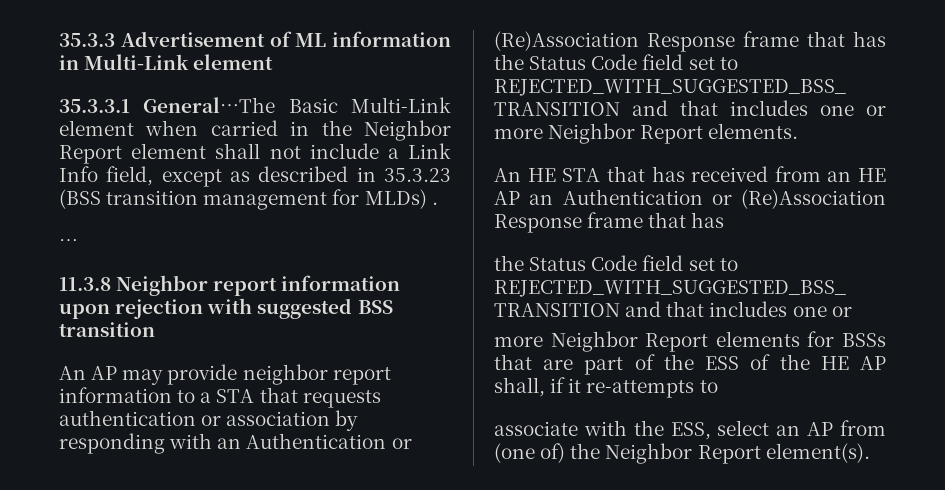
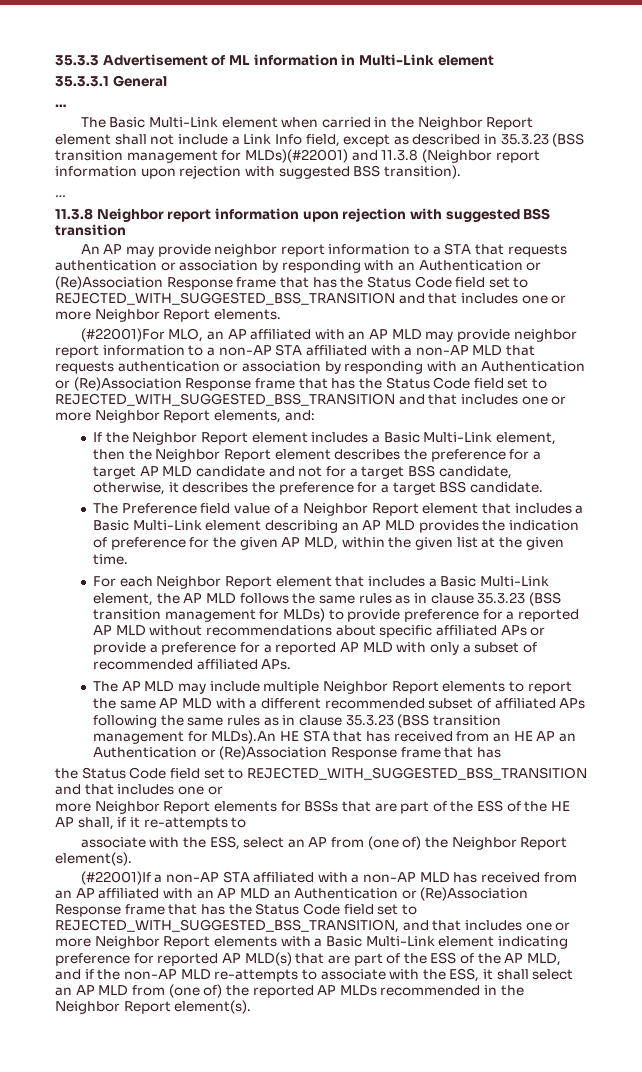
- 35.3.3.1 General…The Basic Multi-Link element when carried in the Neighbor Report element shall not include a Link Info field, except as described in 35.3.23 (BSS transition management for MLDs) .
+ 35.3.3.1 General
+ …
+ The Basic Multi-Link element when carried in the Neighbor Report element shall not include a Link Info field, except as described in 35.3.23 (BSS transition management for MLDs)(#22001) and 11.3.8 (Neighbor report information upon rejection with suggested BSS transition).
- An HE STA that has received from an HE AP an Authentication or (Re)Association Response frame that has
+ (#22001)For MLO, an AP affiliated with an AP MLD may provide neighbor report information to a non-AP STA affiliated with a non-AP MLD that requests authentication or association by responding with an Authentication or (Re)Association Response frame that has the Status Code field set to REJECTED_WITH_SUGGESTED_BSS_TRANSITION and that includes one or more Neighbor Report elements, and:
+ If the Neighbor Report element includes a Basic Multi-Link element, then the Neighbor Report element describes the preference for a target AP MLD candidate and not for a target BSS candidate, otherwise, it describes the preference for a target BSS candidate.
+ The Preference field value of a Neighbor Report element that includes a Basic Multi-Link element describing an AP MLD provides the indication of preference for the given AP MLD, within the given list at the given time.
+ For each Neighbor Report element that includes a Basic Multi-Link element, the AP MLD follows the same rules as in clause 35.3.23 (BSS transition management for MLDs) to provide preference for a reported AP MLD without recommendations about specific affiliated APs or provide a preference for a reported AP MLD with only a subset of recommended affiliated APs.
+ The AP MLD may include multiple Neighbor Report elements to report the same AP MLD with a different recommended subset of affiliated APs following the same rules as in clause 35.3.23 (BSS transition management for MLDs).An HE STA that has received from an HE AP an Authentication or (Re)Association Response frame that has
+ (#22001)If a non-AP STA affiliated with a non-AP MLD has received from an AP affiliated with an AP MLD an Authentication or (Re)Association Response frame that has the Status Code field set to REJECTED_WITH_SUGGESTED_BSS_TRANSITION, and that includes one or more Neighbor Report elements with a Basic Multi-Link element indicating preference for reported AP MLD(s) that are part of the ESS of the AP MLD, and if the non-AP MLD re-attempts to associate with the ESS, it shall select an AP MLD from (one of) the reported AP MLDs recommended in the Neighbor Report element(s).

